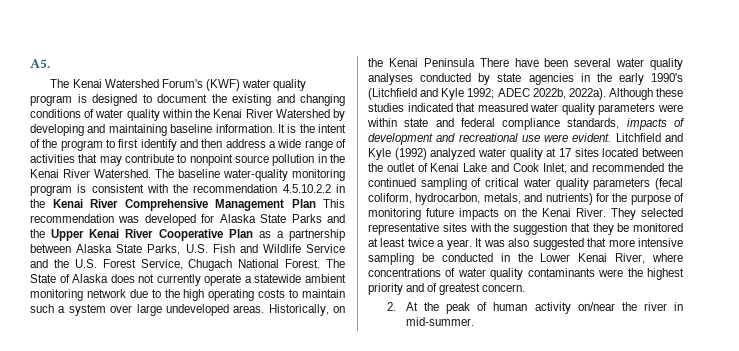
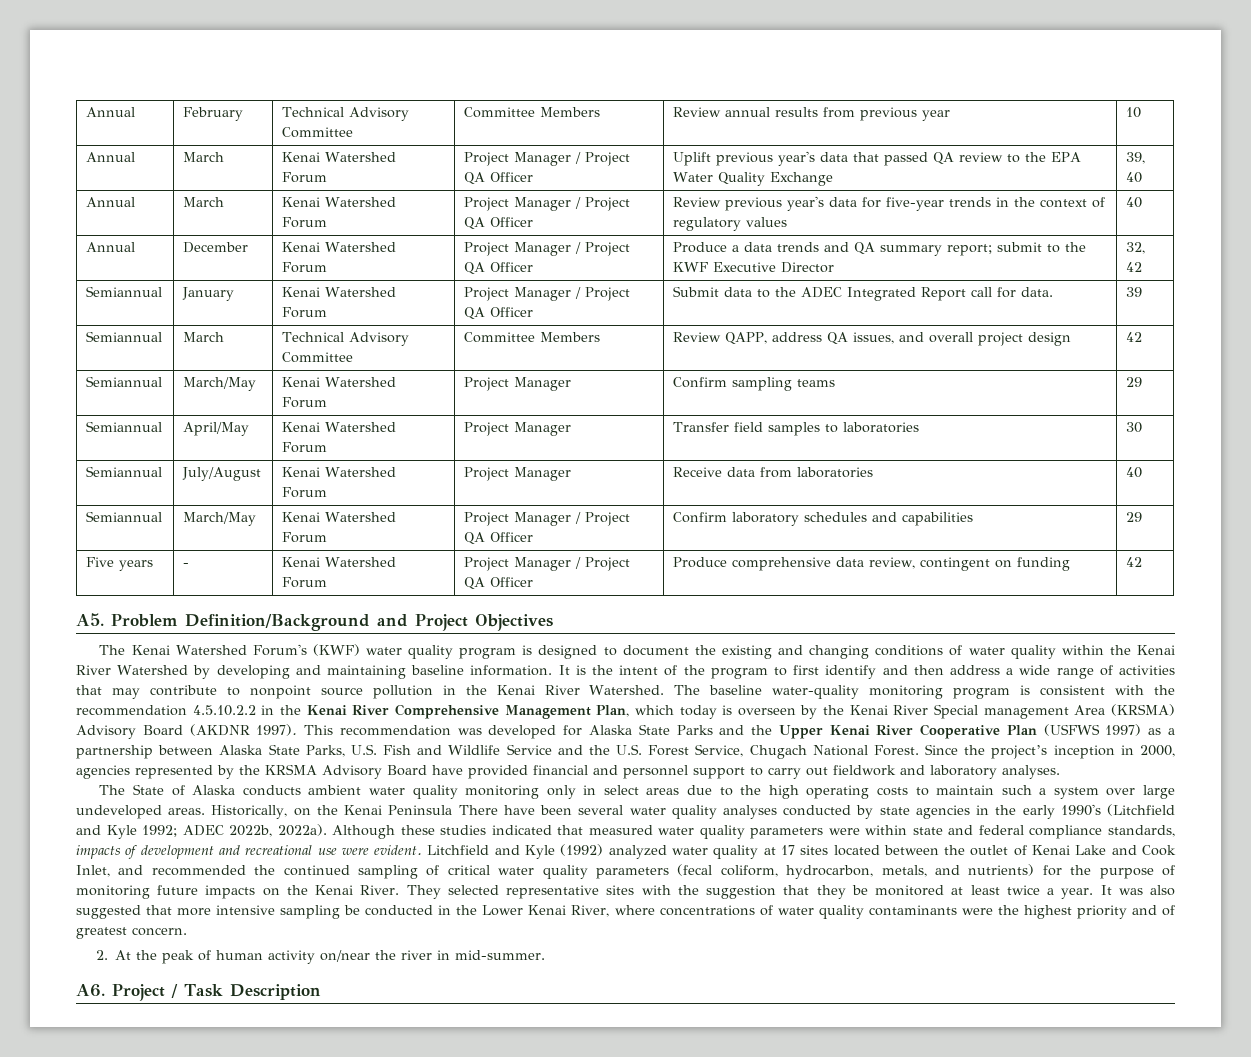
- A5.
+ Annual | February | Technical Advisory Committee | Committee Members | Review annual results from previous year | 10
+ Annual | March | Kenai Watershed Forum | Project Manager / Project QA Officer | Uplift previous year's data that passed QA review to the EPA Water Quality Exchange | 39, 40
+ Annual | March | Kenai Watershed Forum | Project Manager / Project QA Officer | Review previous year's data for five-year trends in the context of regulatory values | 40
+ Annual | December | Kenai Watershed Forum | Project Manager / Project QA Officer | Produce a data trends and QA summary report; submit to the KWF Executive Director | 32, 42
+ Semiannual | January | Kenai Watershed Forum | Project Manager / Project QA Officer | Submit data to the ADEC Integrated Report call for data. | 39
+ Semiannual | March | Technical Advisory Committee | Committee Members | Review QAPP, address QA issues, and overall project design | 42
+ Semiannual | March/May | Kenai Watershed Forum | Project Manager | Confirm sampling teams | 29
+ Semiannual | April/May | Kenai Watershed Forum | Project Manager | Transfer field samples to laboratories | 30
+ Semiannual | July/August | Kenai Watershed Forum | Project Manager | Receive data from laboratories | 40
+ Semiannual | March/May | Kenai Watershed Forum | Project Manager / Project QA Officer | Confirm laboratory schedules and capabilities | 29
+ Five years | - | Kenai Watershed Forum | Project Manager / Project QA Officer | Produce comprehensive data review, contingent on funding | 42
+ A5. Problem Definition/Background and Project Objectives
- The baseline water-quality monitoring program is consistent with the recommendation 4.5.10.2.2 in the Kenai River Comprehensive Management Plan This recommendation was developed for Alaska State Parks and the Upper Kenai River Cooperative Plan as a partnership between Alaska State Parks, U.S. Fish and Wildlife Service and the U.S. Forest Service, Chugach National Forest.
+ The baseline water-quality monitoring program is consistent with the recommendation 4.5.10.2.2 in the Kenai River Comprehensive Management Plan, which today is overseen by the Kenai River Special management Area (KRSMA) Advisory Board (AKDNR 1997). This recommendation was developed for Alaska State Parks and the Upper Kenai River Cooperative Plan (USFWS 1997) as a partnership between Alaska State Parks, U.S. Fish and Wildlife Service and the U.S. Forest Service, Chugach National Forest.
- The State of Alaska does not currently operate a statewide ambient monitoring network due to the high operating costs to maintain such a system over large undeveloped areas.
+ Since the project’s inception in 2000, agencies represented by the KRSMA Advisory Board have provided financial and personnel support to carry out fieldwork and laboratory analyses.
+ The State of Alaska conducts ambient water quality monitoring only in select areas due to the high operating costs to maintain such a system over large undeveloped areas.
+ A6. Project / Task Description

